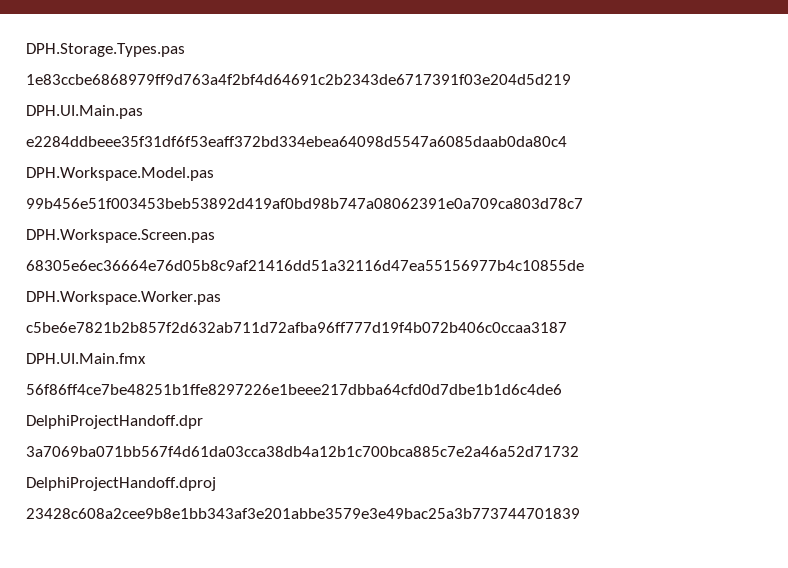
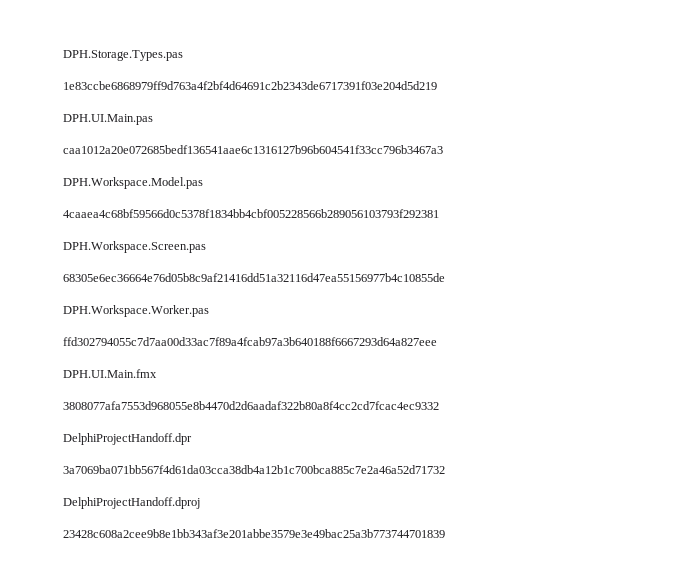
- e2284ddbeee35f31df6f53eaff372bd334ebea64098d5547a6085daab0da80c4
+ caa1012a20e072685bedf136541aae6c1316127b96b604541f33cc796b3467a3
- 99b456e51f003453beb53892d419af0bd98b747a08062391e0a709ca803d78c7
+ 4caaea4c68bf59566d0c5378f1834bb4cbf005228566b289056103793f292381
- c5be6e7821b2b857f2d632ab711d72afba96ff777d19f4b072b406c0ccaa3187
+ ffd302794055c7d7aa00d33ac7f89a4fcab97a3b640188f6667293d64a827eee
- 56f86ff4ce7be48251b1ffe8297226e1beee217dbba64cfd0d7dbe1b1d6c4de6
+ 3808077afa7553d968055e8b4470d2d6aadaf322b80a8f4cc2cd7fcac4ec9332

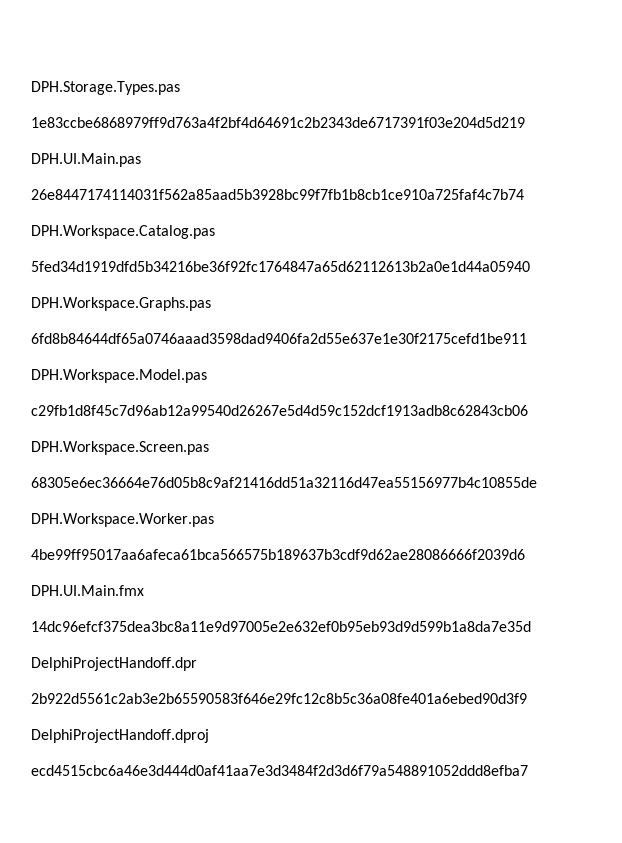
- caa1012a20e072685bedf136541aae6c1316127b96b604541f33cc796b3467a3
+ 26e8447174114031f562a85aad5b3928bc99f7fb1b8cb1ce910a725faf4c7b74
+ DPH.Workspace.Catalog.pas
+ 5fed34d1919dfd5b34216be36f92fc1764847a65d62112613b2a0e1d44a05940
+ DPH.Workspace.Graphs.pas
+ 6fd8b84644df65a0746aaad3598dad9406fa2d55e637e1e30f2175cefd1be911
- 4caaea4c68bf59566d0c5378f1834bb4cbf005228566b289056103793f292381
+ c29fb1d8f45c7d96ab12a99540d26267e5d4d59c152dcf1913adb8c62843cb06
- ffd302794055c7d7aa00d33ac7f89a4fcab97a3b640188f6667293d64a827eee
+ 4be99ff95017aa6afeca61bca566575b189637b3cdf9d62ae28086666f2039d6
- 3808077afa7553d968055e8b4470d2d6aadaf322b80a8f4cc2cd7fcac4ec9332
+ 14dc96efcf375dea3bc8a11e9d97005e2e632ef0b95eb93d9d599b1a8da7e35d
- 3a7069ba071bb567f4d61da03cca38db4a12b1c700bca885c7e2a46a52d71732
+ 2b922d5561c2ab3e2b65590583f646e29fc12c8b5c36a08fe401a6ebed90d3f9
- 23428c608a2cee9b8e1bb343af3e201abbe3579e3e49bac25a3b773744701839
+ ecd4515cbc6a46e3d444d0af41aa7e3d3484f2d3d6f79a548891052ddd8efba7

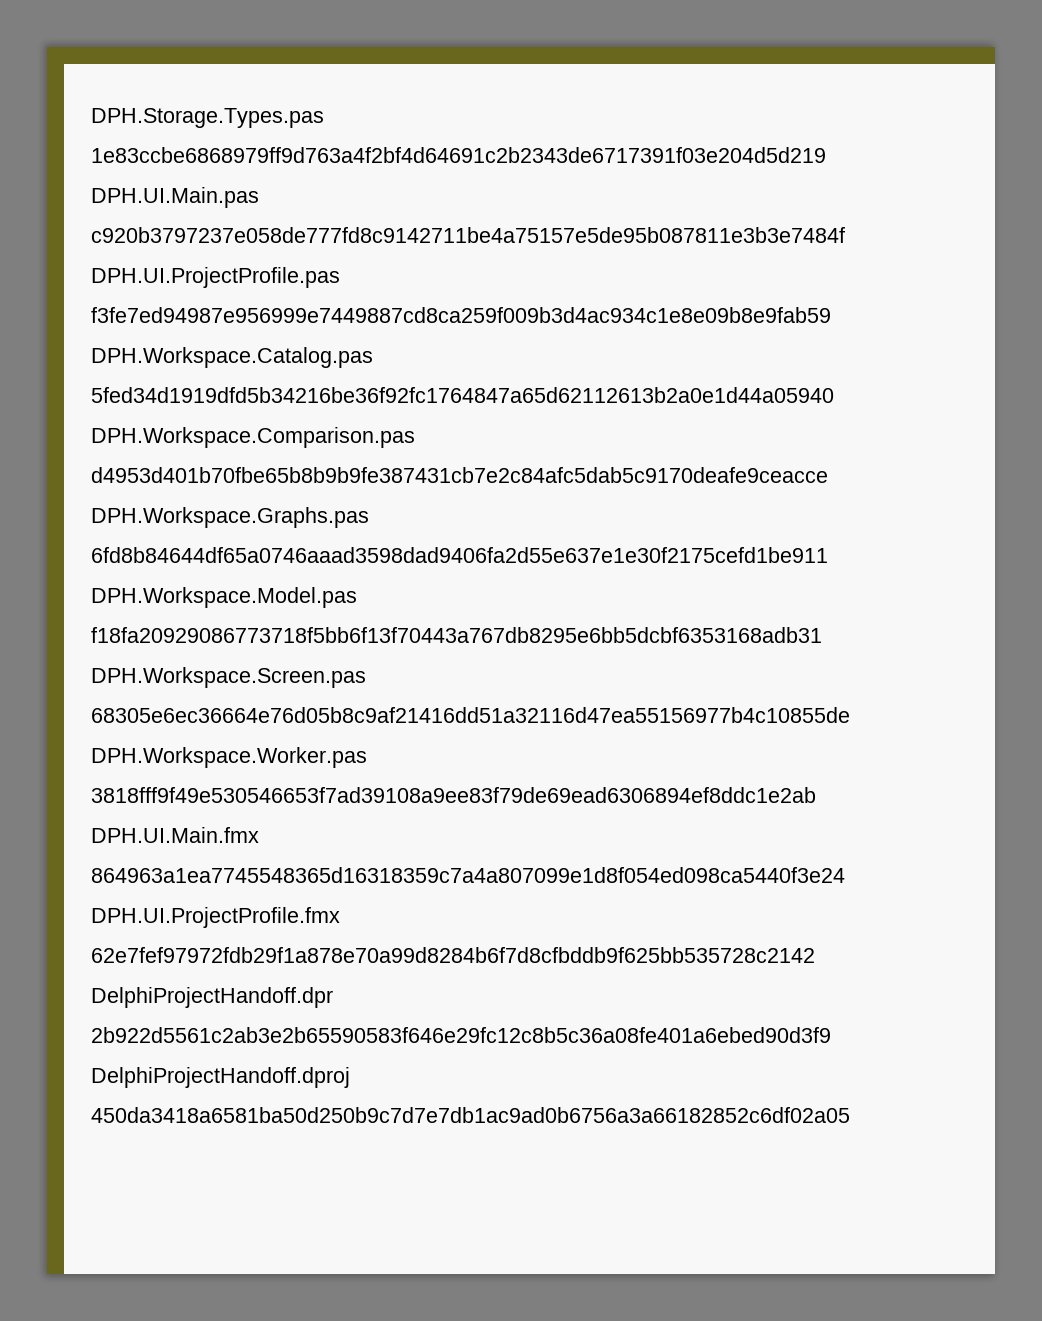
- 26e8447174114031f562a85aad5b3928bc99f7fb1b8cb1ce910a725faf4c7b74
+ c920b3797237e058de777fd8c9142711be4a75157e5de95b087811e3b3e7484f
+ DPH.UI.ProjectProfile.pas
+ f3fe7ed94987e956999e7449887cd8ca259f009b3d4ac934c1e8e09b8e9fab59
+ DPH.Workspace.Comparison.pas
+ d4953d401b70fbe65b8b9b9fe387431cb7e2c84afc5dab5c9170deafe9ceacce
- c29fb1d8f45c7d96ab12a99540d26267e5d4d59c152dcf1913adb8c62843cb06
+ f18fa20929086773718f5bb6f13f70443a767db8295e6bb5dcbf6353168adb31
- 4be99ff95017aa6afeca61bca566575b189637b3cdf9d62ae28086666f2039d6
+ 3818fff9f49e530546653f7ad39108a9ee83f79de69ead6306894ef8ddc1e2ab
- 14dc96efcf375dea3bc8a11e9d97005e2e632ef0b95eb93d9d599b1a8da7e35d
+ 864963a1ea7745548365d16318359c7a4a807099e1d8f054ed098ca5440f3e24
+ DPH.UI.ProjectProfile.fmx
+ 62e7fef97972fdb29f1a878e70a99d8284b6f7d8cfbddb9f625bb535728c2142
- ecd4515cbc6a46e3d444d0af41aa7e3d3484f2d3d6f79a548891052ddd8efba7
+ 450da3418a6581ba50d250b9c7d7e7db1ac9ad0b6756a3a66182852c6df02a05

